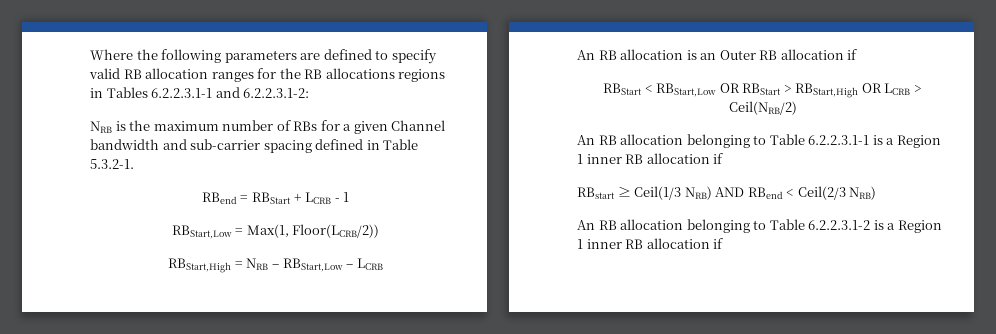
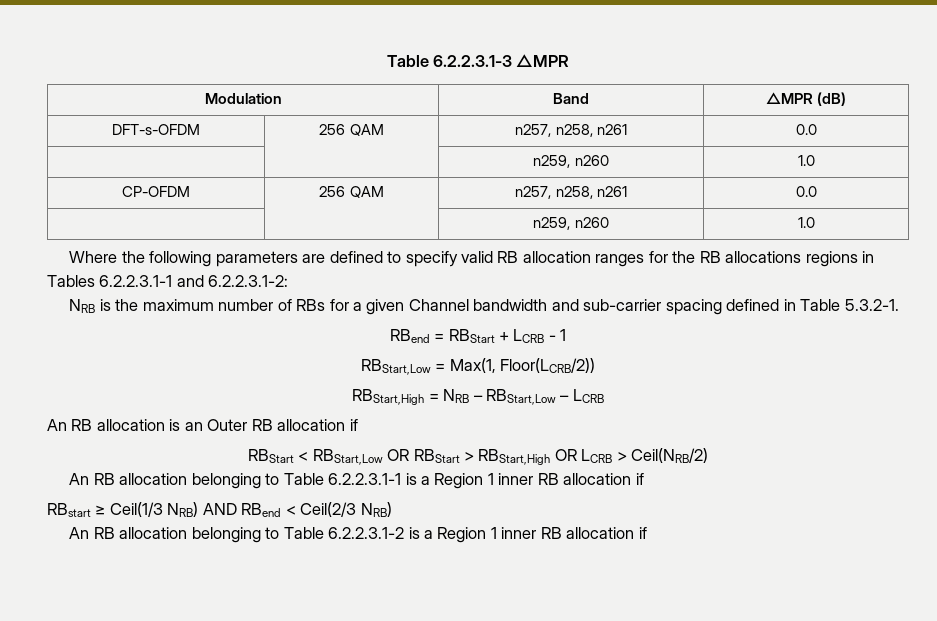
+ Table 6.2.2.3.1-3 △MPR
+ Modulation | Band | △MPR (dB)
+ DFT-s-OFDM | 256 QAM | n257, n258, n261 | 0.0
+ | | n259, n260 | 1.0
+ CP-OFDM | 256 QAM | n257, n258, n261 | 0.0
+ | | n259, n260 | 1.0

